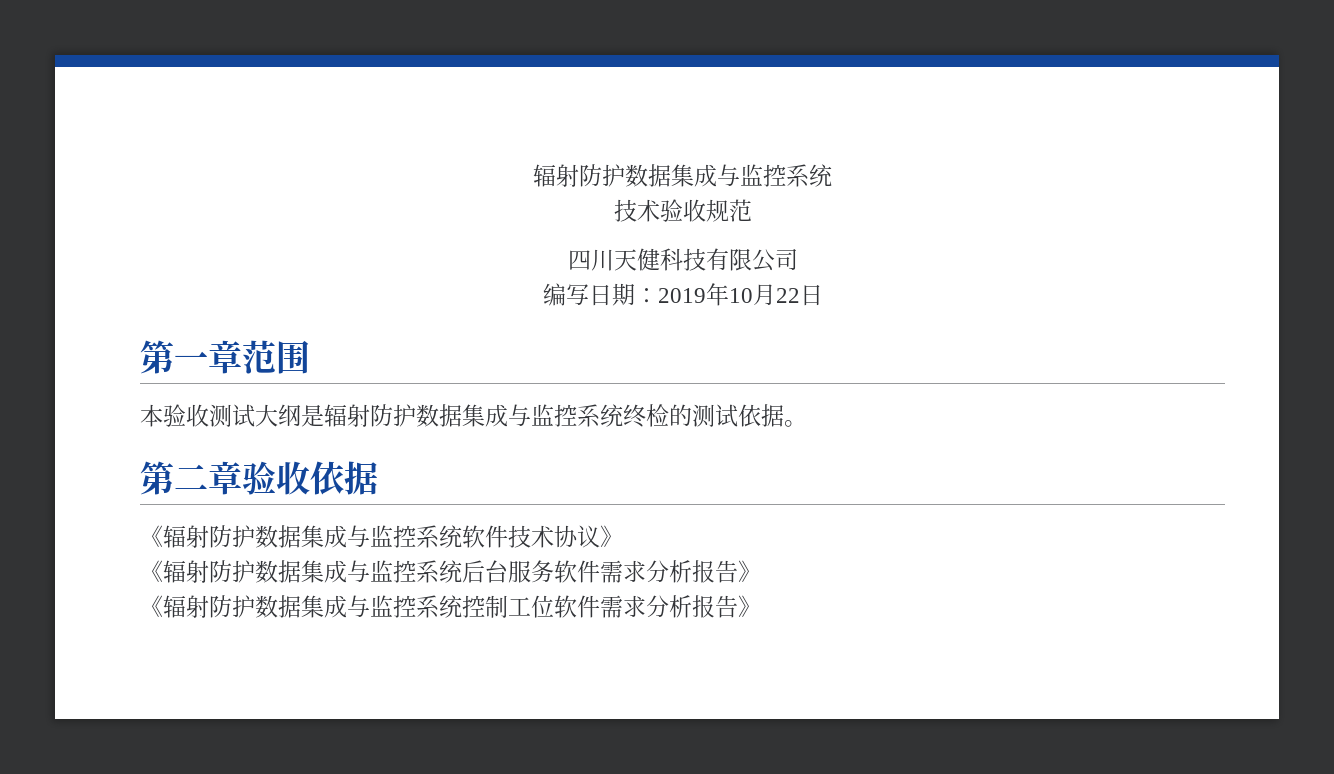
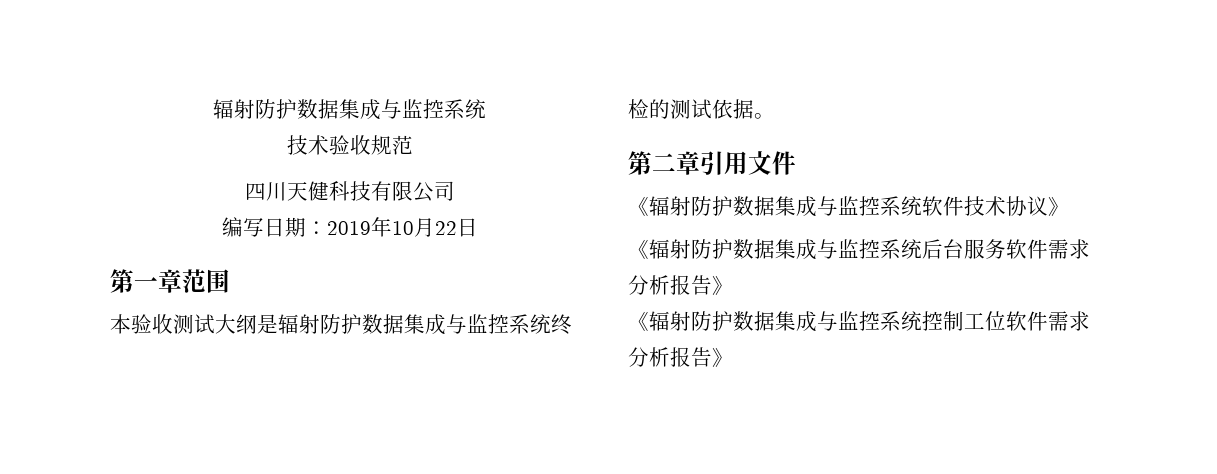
- 第二章验收依据
+ 第二章引用文件

